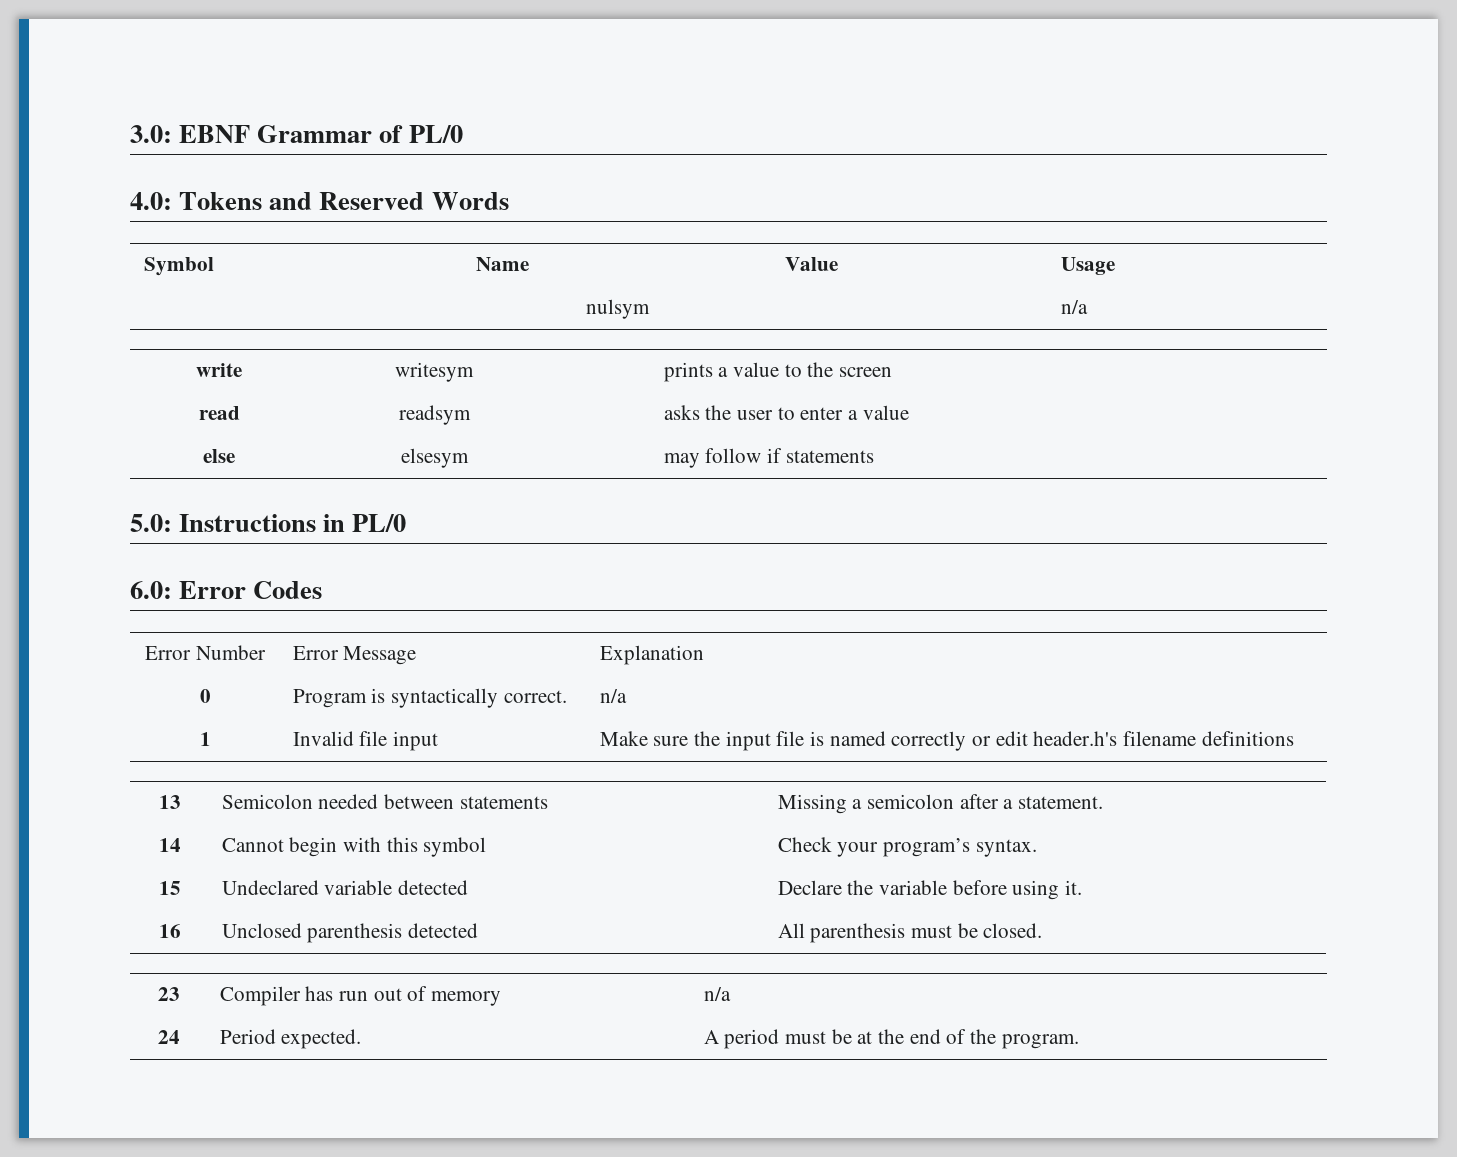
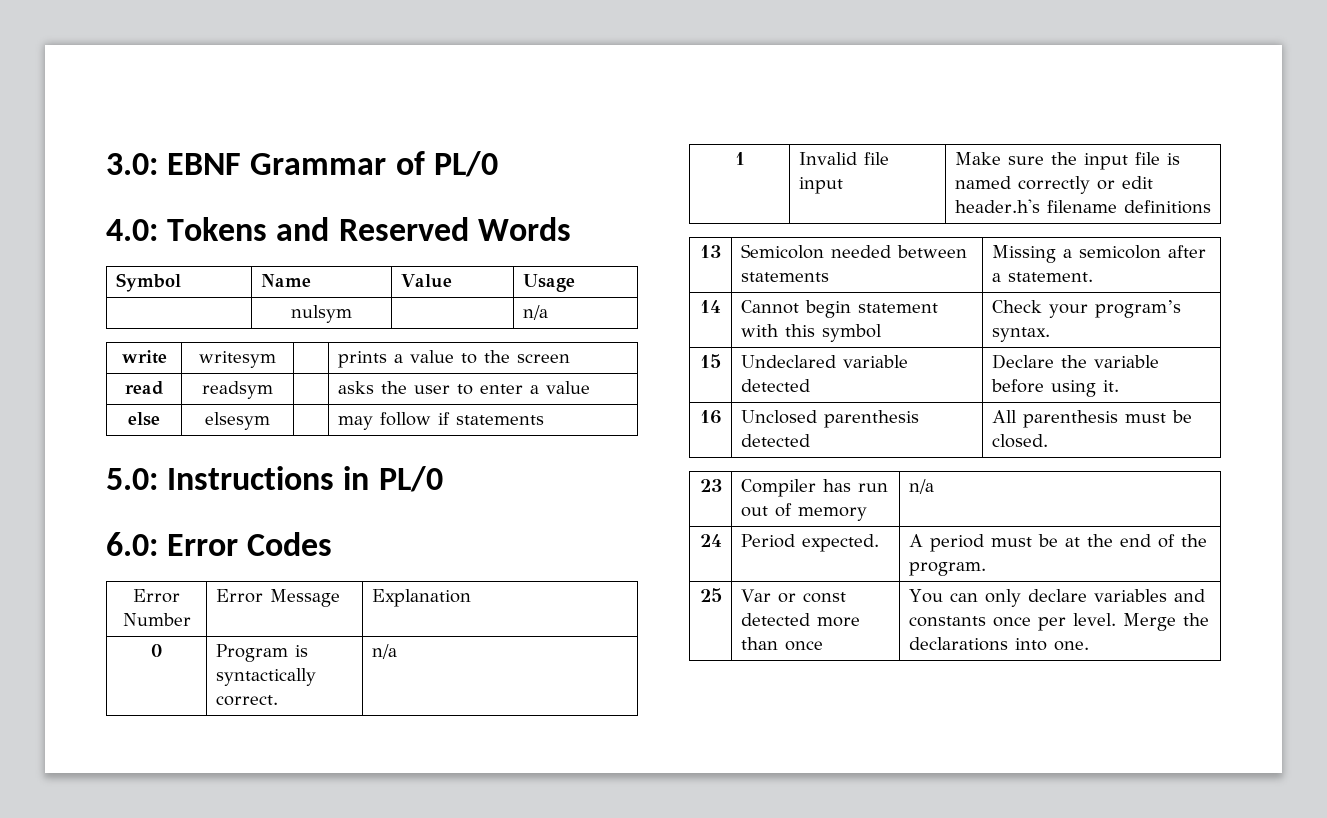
- 14 | Cannot begin with this symbol | Check your program’s syntax.
+ 14 | Cannot begin statement with this symbol | Check your program’s syntax.
+ 25 | Var or const detected more than once | You can only declare variables and constants once per level. Merge the declarations into one.

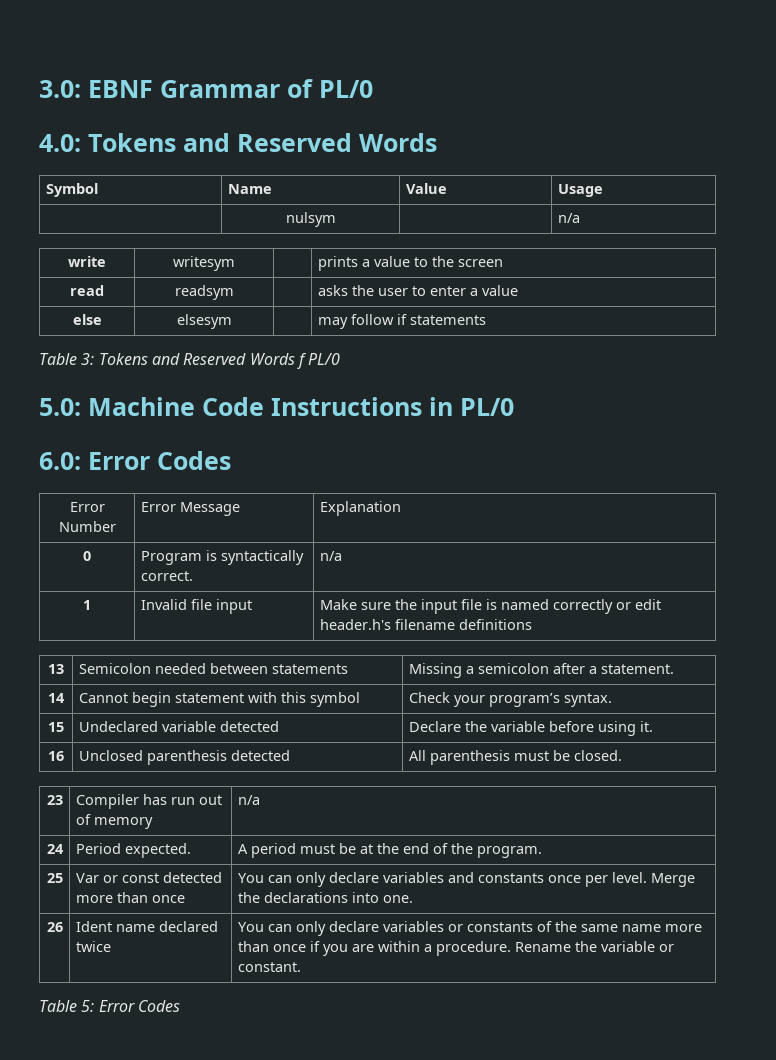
+ Table 3: Tokens and Reserved Words f PL/0
- 5.0: Instructions in PL/0
+ 5.0: Machine Code Instructions in PL/0
+ 26 | Ident name declared twice | You can only declare variables or constants of the same name more than once if you are within a procedure. Rename the variable or constant.
+ Table 5: Error Codes

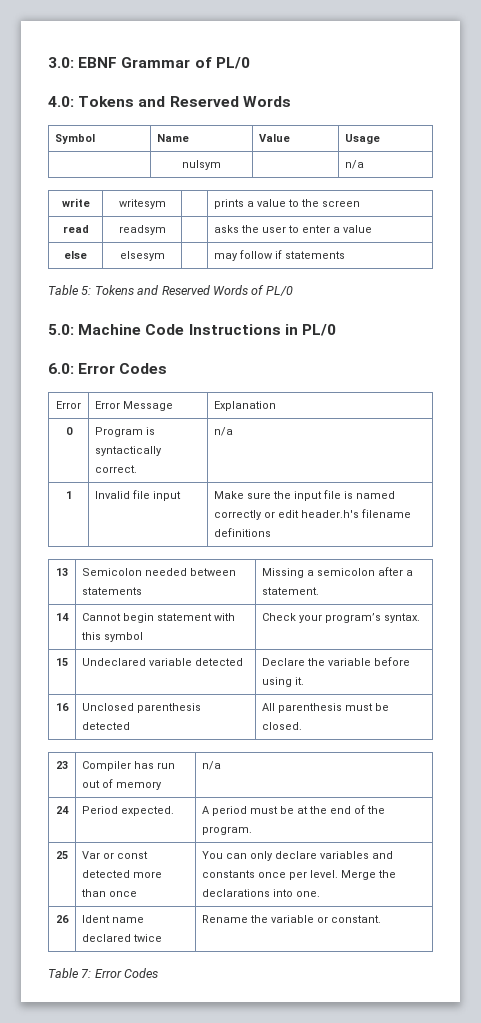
- Table 3: Tokens and Reserved Words f PL/0
+ Table 5: Tokens and Reserved Words of PL/0
- Error Number | Error Message | Explanation
+ Error | Error Message | Explanation
- 26 | Ident name declared twice | You can only declare variables or constants of the same name more than once if you are within a procedure. Rename the variable or constant.
+ 26 | Ident name declared twice | Rename the variable or constant.
- Table 5: Error Codes
+ Table 7: Error Codes

